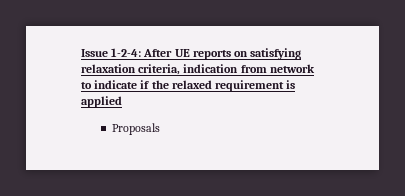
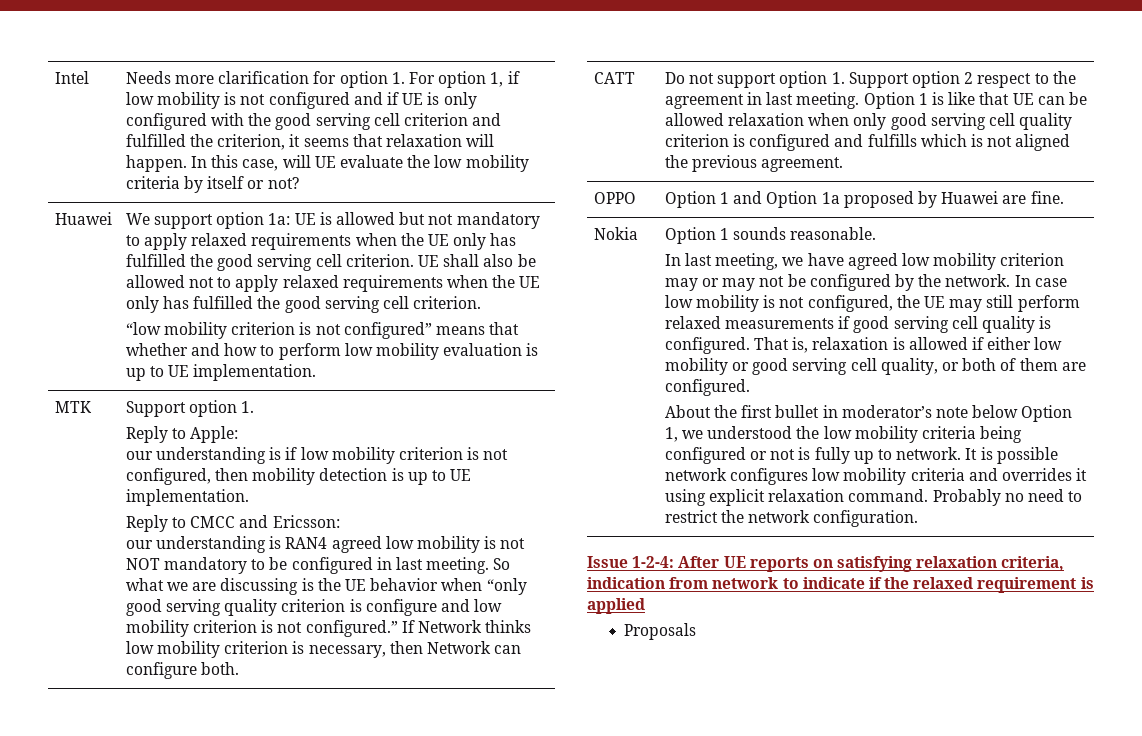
+ Intel | Needs more clarification for option 1. For option 1, if low mobility is not configured and if UE is only configured with the good serving cell criterion and fulfilled the criterion, it seems that relaxation will happen. In this case, will UE evaluate the low mobility criteria by itself or not?
+ Huawei | We support option 1a: UE is allowed but not mandatory to apply relaxed requirements when the UE only has fulfilled the good serving cell criterion. UE shall also be allowed not to apply relaxed requirements when the UE only has fulfilled the good serving cell criterion.
+ “low mobility criterion is not configured” means that whether and how to perform low mobility evaluation is up to UE implementation.
+ MTK | Support option 1.
+ Reply to Apple:
+ our understanding is if low mobility criterion is not configured, then mobility detection is up to UE implementation.
+ Reply to CMCC and Ericsson:
+ our understanding is RAN4 agreed low mobility is not NOT mandatory to be configured in last meeting. So what we are discussing is the UE behavior when “only good serving quality criterion is configure and low mobility criterion is not configured.” If Network thinks low mobility criterion is necessary, then Network can configure both.
+ CATT | Do not support option 1. Support option 2 respect to the agreement in last meeting. Option 1 is like that UE can be allowed relaxation when only good serving cell quality criterion is configured and fulfills which is not aligned the previous agreement.
+ OPPO | Option 1 and Option 1a proposed by Huawei are fine.
+ Nokia | Option 1 sounds reasonable.
+ In last meeting, we have agreed low mobility criterion may or may not be configured by the network. In case low mobility is not configured, the UE may still perform relaxed measurements if good serving cell quality is configured. That is, relaxation is allowed if either low mobility or good serving cell quality, or both of them are configured.
+ About the first bullet in moderator’s note below Option 1, we understood the low mobility criteria being configured or not is fully up to network. It is possible network configures low mobility criteria and overrides it using explicit relaxation command. Probably no need to restrict the network configuration.

